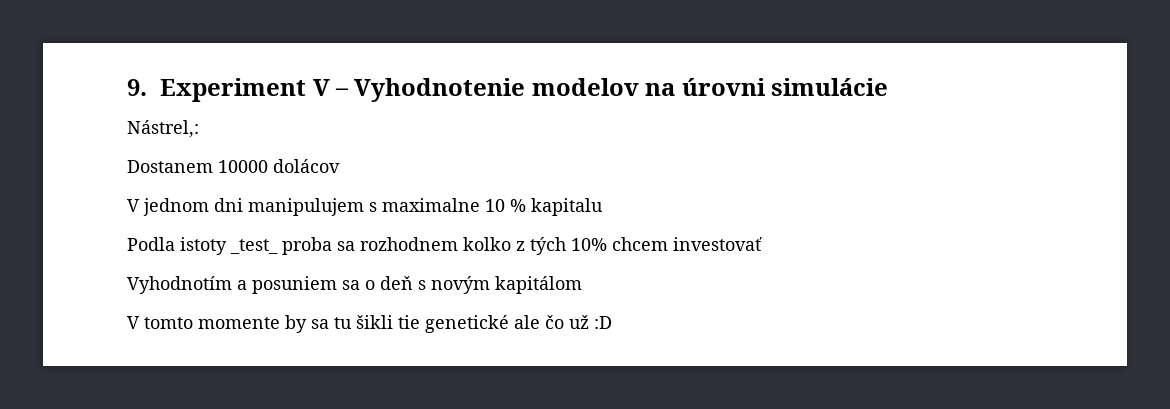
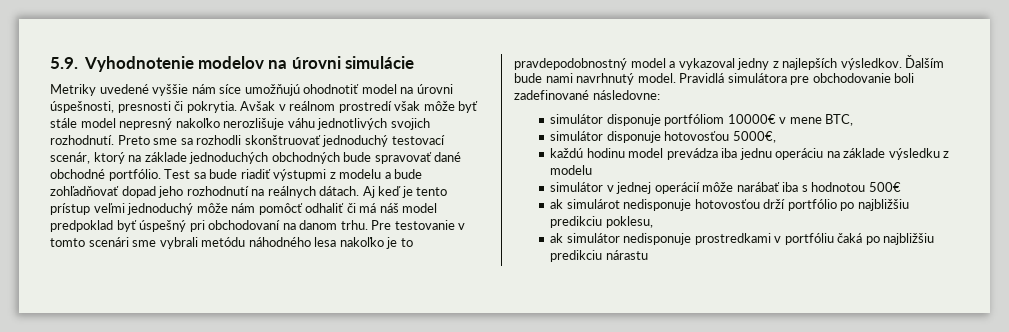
- 9. Experiment V – Vyhodnotenie modelov na úrovni simulácie
+ 5.9. Vyhodnotenie modelov na úrovni simulácie
- Nástrel,:
- Dostanem 10000 dolácov
- V jednom dni manipulujem s maximalne 10 % kapitalu
- Podla istoty _test_ proba sa rozhodnem kolko z tých 10% chcem investovať
- Vyhodnotím a posuniem sa o deň s novým kapitálom
- V tomto momente by sa tu šikli tie genetické ale čo už :D
+ Metriky uvedené vyššie nám síce umožňujú ohodnotiť model na úrovni úspešnosti, presnosti či pokrytia. Avšak v reálnom prostredí však môže byť stále model nepresný nakoľko nerozlišuje váhu jednotlivých svojich rozhodnutí. Preto sme sa rozhodli skonštruovať jednoduchý testovací scenár, ktorý na základe jednoduchých obchodných bude spravovať dané obchodné portfólio. Test sa bude riadiť výstupmi z modelu a bude zohľadňovať dopad jeho rozhodnutí na reálnych dátach. Aj keď je tento prístup veľmi jednoduchý môže nám pomôcť odhaliť či má náš model predpoklad byť úspešný pri obchodovaní na danom trhu. Pre testovanie v tomto scenári sme vybrali metódu náhodného lesa nakoľko je to pravdepodobnostný model a vykazoval jedny z najlepších výsledkov. Ďalším bude nami navrhnutý model. Pravidlá simulátora pre obchodovanie boli zadefinované následovne:
+ simulátor disponuje portfóliom 10000€ v mene BTC,
+ simulátor disponuje hotovosťou 5000€,
+ každú hodinu model prevádza iba jednu operáciu na základe výsledku z modelu
+ simulátor v jednej operácií môže narábať iba s hodnotou 500€
+ ak simulárot nedisponuje hotovosťou drží portfólio po najbližšiu predikciu poklesu,
+ ak simulátor nedisponuje prostredkami v portfóliu čaká po najbližšiu predikciu nárastu

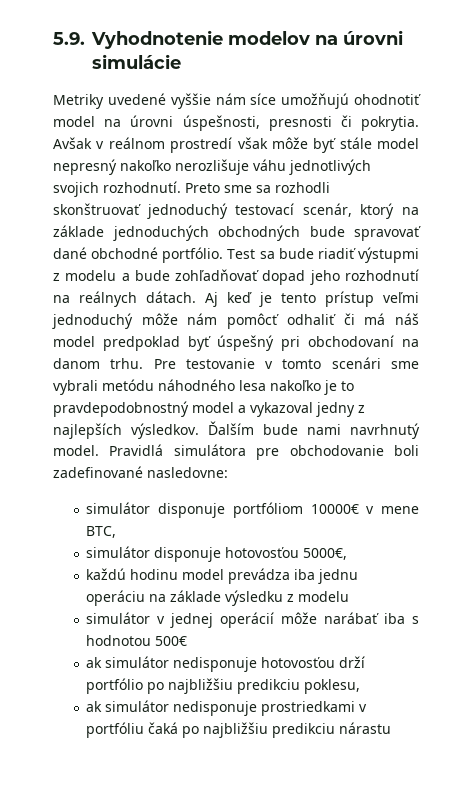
- Pravidlá simulátora pre obchodovanie boli zadefinované následovne:
+ Pravidlá simulátora pre obchodovanie boli zadefinované nasledovne:
- ak simulárot nedisponuje hotovosťou drží portfólio po najbližšiu predikciu poklesu,
+ ak simulátor nedisponuje hotovosťou drží portfólio po najbližšiu predikciu poklesu,
- ak simulátor nedisponuje prostredkami v portfóliu čaká po najbližšiu predikciu nárastu
+ ak simulátor nedisponuje prostriedkami v portfóliu čaká po najbližšiu predikciu nárastu

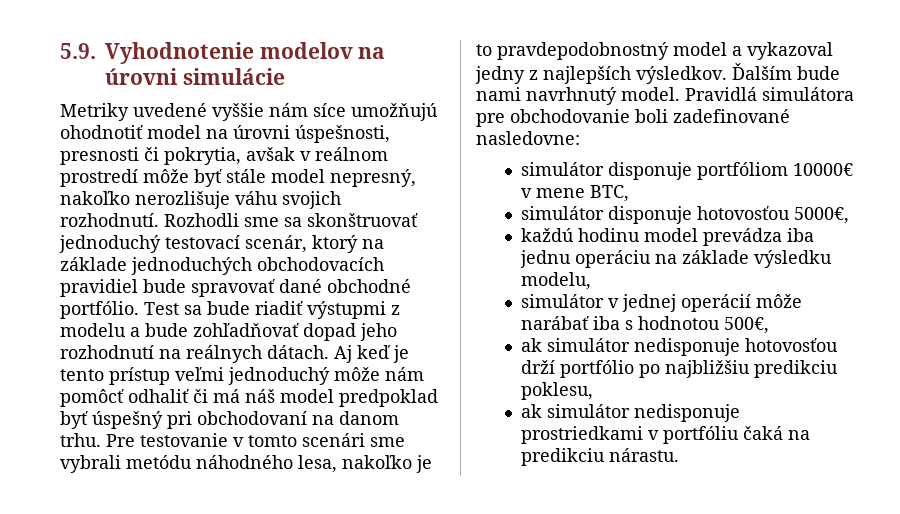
- Metriky uvedené vyššie nám síce umožňujú ohodnotiť model na úrovni úspešnosti, presnosti či pokrytia. Avšak v reálnom prostredí však môže byť stále model nepresný nakoľko nerozlišuje váhu jednotlivých svojich rozhodnutí.
+ Metriky uvedené vyššie nám síce umožňujú ohodnotiť model na úrovni úspešnosti, presnosti či pokrytia, avšak v reálnom prostredí môže byť stále model nepresný, nakoľko nerozlišuje váhu svojich rozhodnutí.
- Preto sme sa rozhodli skonštruovať jednoduchý testovací scenár, ktorý na základe jednoduchých obchodných bude spravovať dané obchodné portfólio.
+ Rozhodli sme sa skonštruovať jednoduchý testovací scenár, ktorý na základe jednoduchých obchodovacích pravidiel bude spravovať dané obchodné portfólio.
- Pre testovanie v tomto scenári sme vybrali metódu náhodného lesa nakoľko je to pravdepodobnostný model a vykazoval jedny z najlepších výsledkov.
+ Pre testovanie v tomto scenári sme vybrali metódu náhodného lesa, nakoľko je to pravdepodobnostný model a vykazoval jedny z najlepších výsledkov.
- každú hodinu model prevádza iba jednu operáciu na základe výsledku z modelu
+ každú hodinu model prevádza iba jednu operáciu na základe výsledku modelu,
- simulátor v jednej operácií môže narábať iba s hodnotou 500€
+ simulátor v jednej operácií môže narábať iba s hodnotou 500€,
- ak simulátor nedisponuje prostriedkami v portfóliu čaká po najbližšiu predikciu nárastu
+ ak simulátor nedisponuje prostriedkami v portfóliu čaká na predikciu nárastu.

